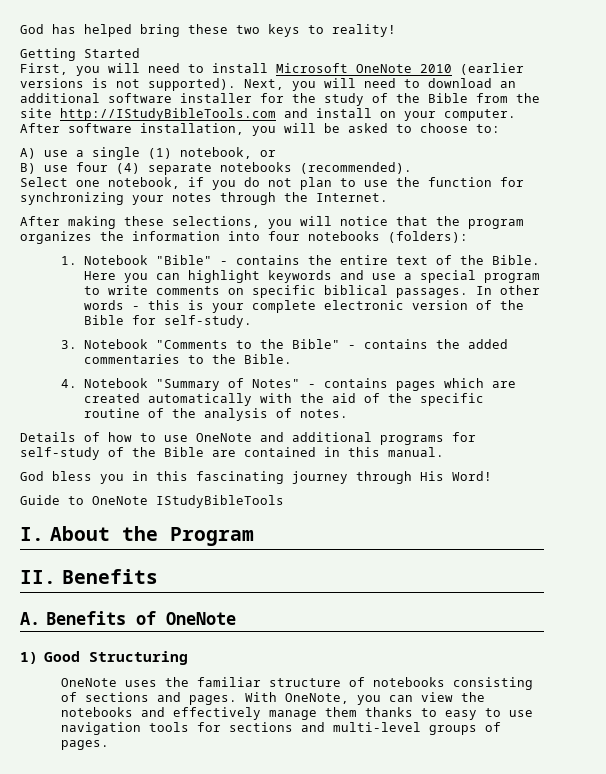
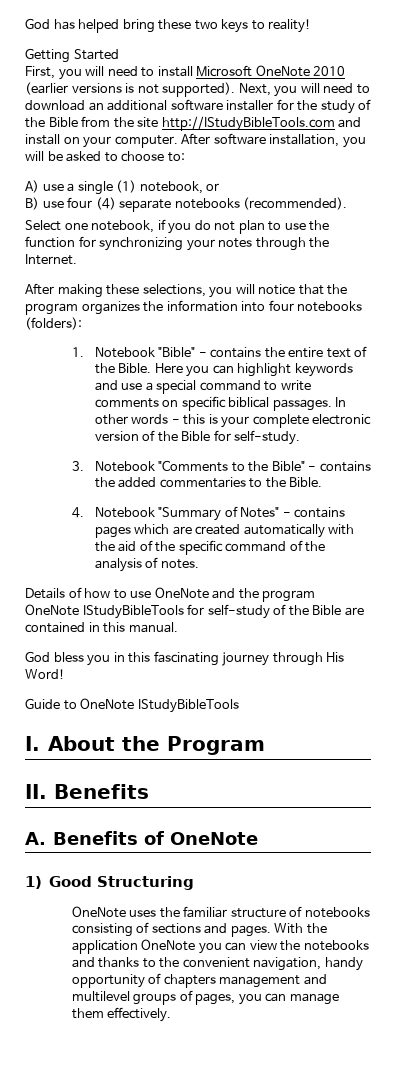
- Here you can highlight keywords and use a special program to write comments on specific biblical passages.
+ Here you can highlight keywords and use a special command to write comments on specific biblical passages.
- 4. Notebook "Summary of Notes" - contains pages which are created automatically with the aid of the specific routine of the analysis of notes.
+ 4. Notebook "Summary of Notes" - contains pages which are created automatically with the aid of the specific command of the analysis of notes.
- Details of how to use OneNote and additional programs for self-study of the Bible are contained in this manual.
+ Details of how to use OneNote and the program OneNote IStudyBibleTools for self-study of the Bible are contained in this manual.
- With OneNote, you can view the notebooks and effectively manage them thanks to easy to use navigation tools for sections and multi-level groups of pages.
+ With the application OneNote you can view the notebooks and thanks to the convenient navigation, handy opportunity of chapters management and multilevel groups of pages, you can manage them effectively.

